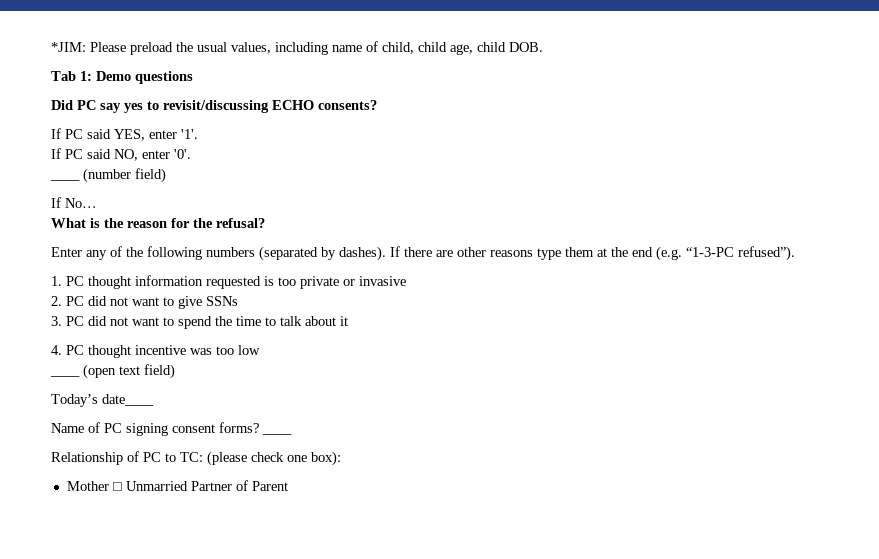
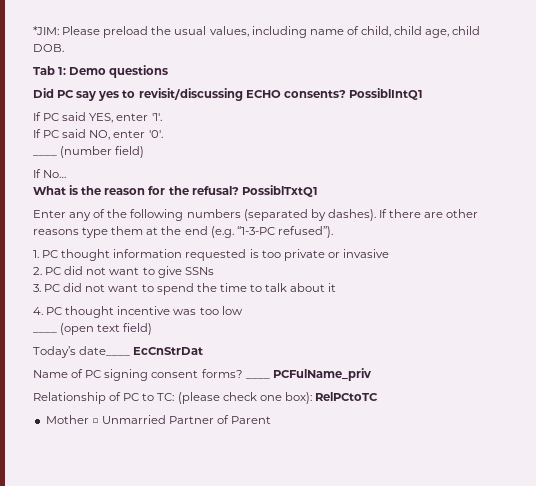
+ PossiblIntQ1
+ PossiblTxtQ1
- Today’s date____
+ Today’s date____ EcCnStrDat
- Name of PC signing consent forms? ____
+ Name of PC signing consent forms? ____ PCFulName_priv
- Relationship of PC to TC: (please check one box):
+ Relationship of PC to TC: (please check one box): RelPCtoTC

